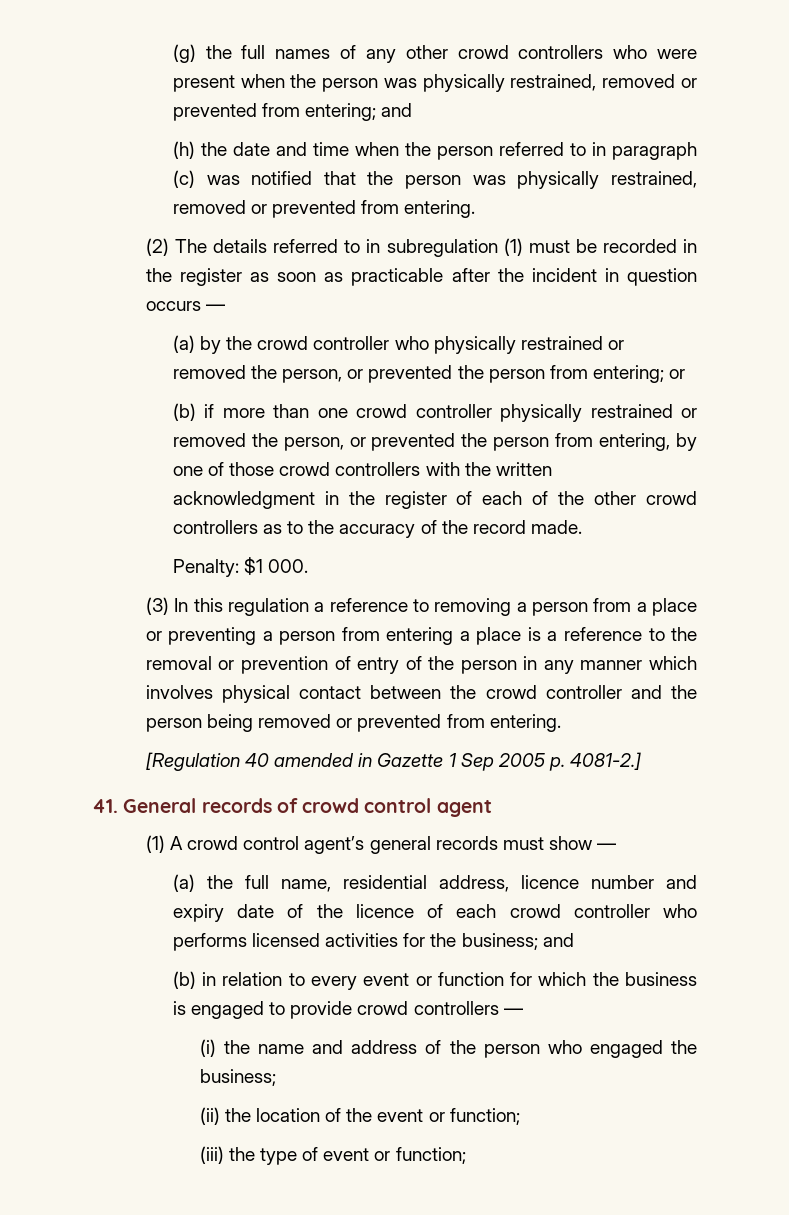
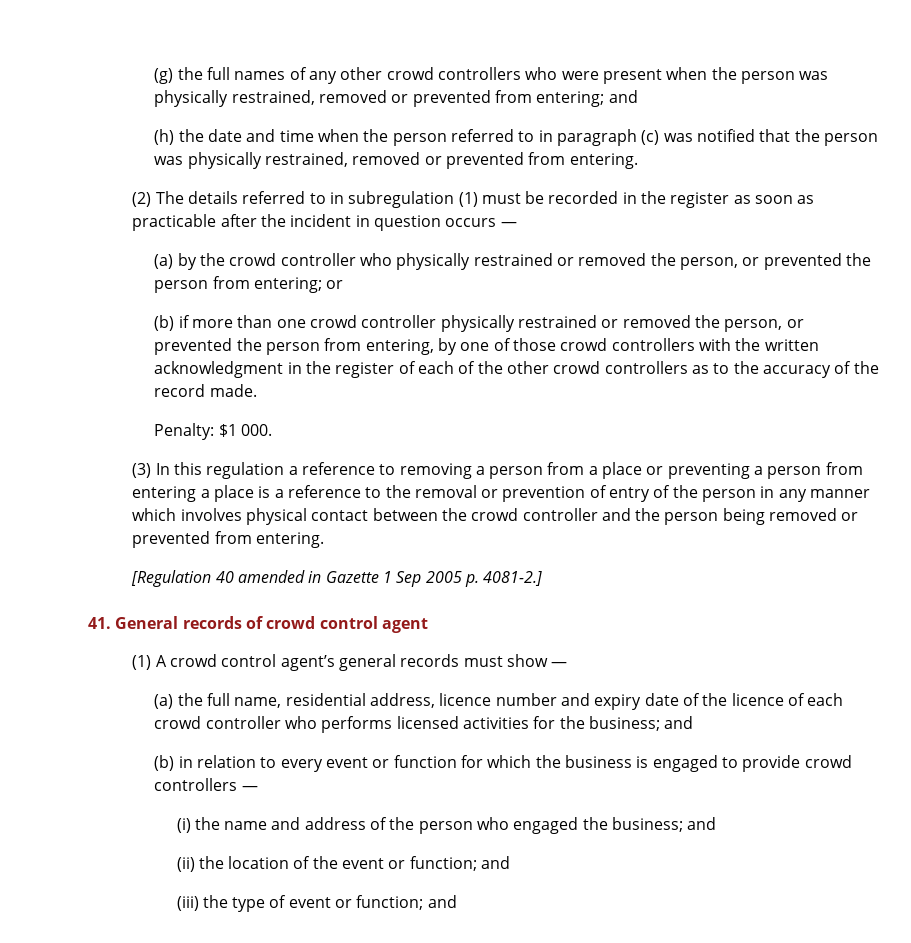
- (i) the name and address of the person who engaged the business;
+ (i) the name and address of the person who engaged the business; and
- (ii) the location of the event or function;
+ (ii) the location of the event or function; and
- (iii) the type of event or function;
+ (iii) the type of event or function; and

